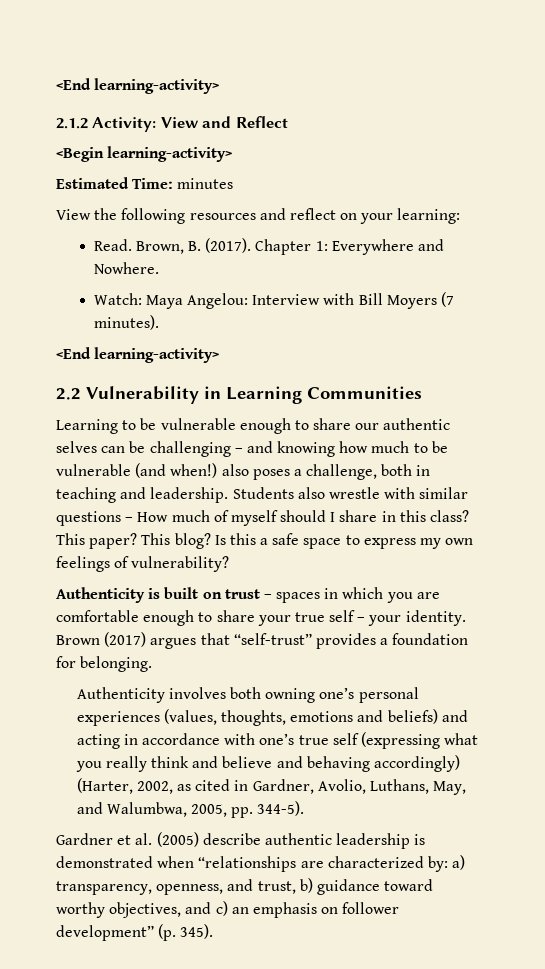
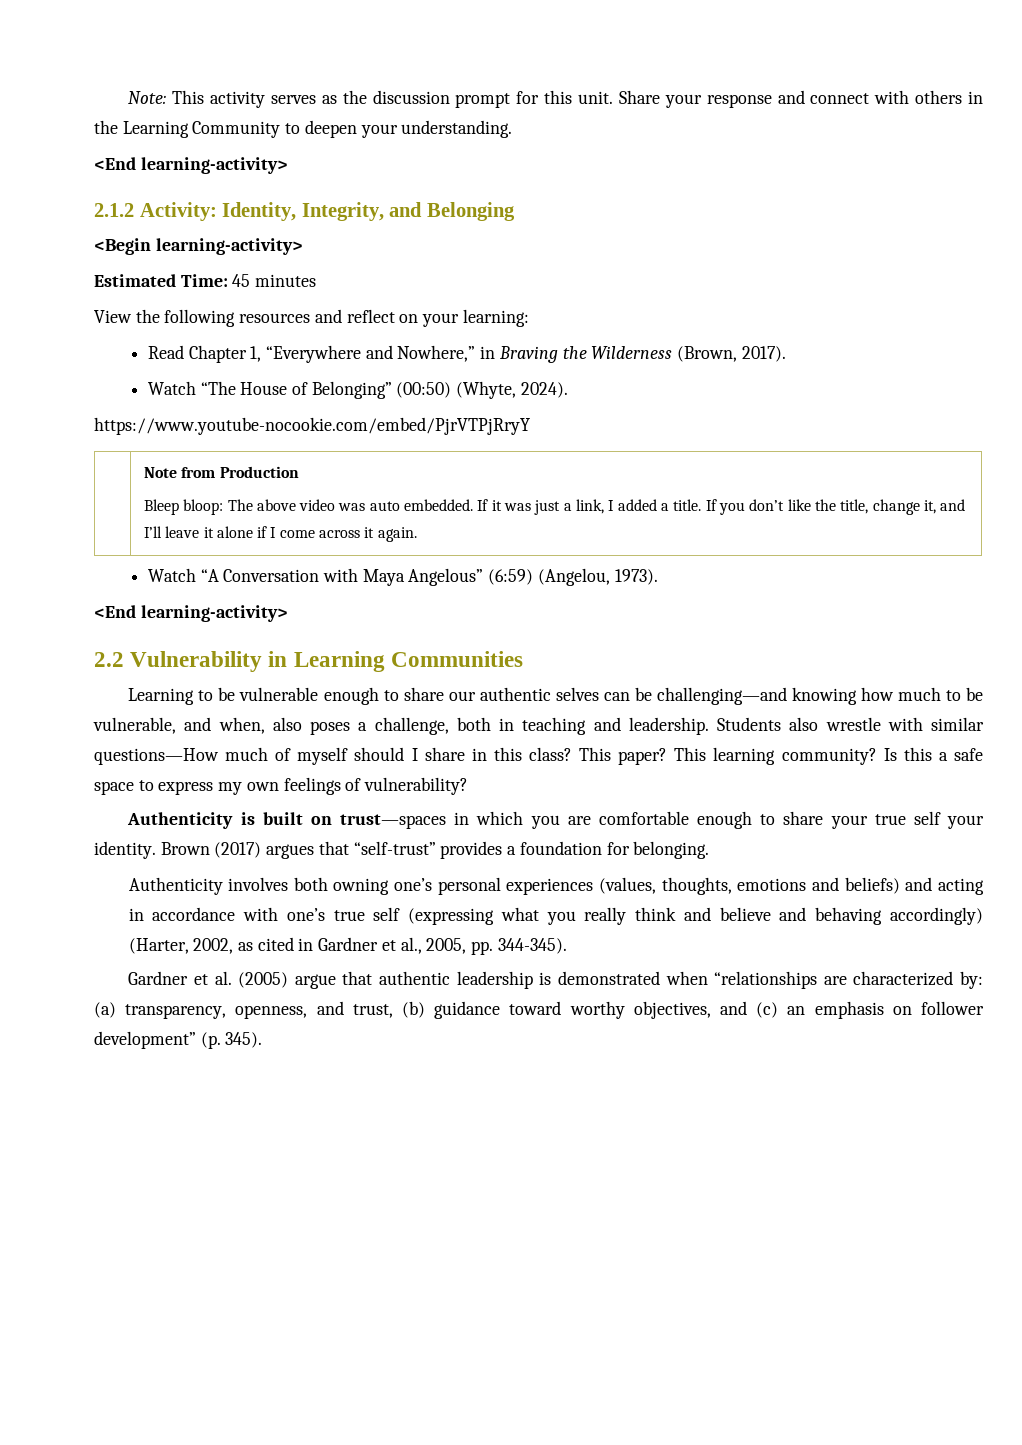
+ Note: This activity serves as the discussion prompt for this unit. Share your response and connect with others in the Learning Community to deepen your understanding.
- 2.1.2 Activity: View and Reflect
+ 2.1.2 Activity: Identity, Integrity, and Belonging
- Estimated Time: minutes
+ Estimated Time: 45 minutes
- Read. Brown, B. (2017). Chapter 1: Everywhere and Nowhere.
- Watch: Maya Angelou: Interview with Bill Moyers (7 minutes).
+ Read Chapter 1, “Everywhere and Nowhere,” in Braving the Wilderness (Brown, 2017).
+ Watch “The House of Belonging” (00:50) (Whyte, 2024).
+ https://www.youtube-nocookie.com/embed/PjrVTPjRryY
+ | Note from Production
+ Bleep bloop: The above video was auto embedded. If it was just a link, I added a title. If you don’t like the title, change it, and I’ll leave it alone if I come across it again.
+ Watch “A Conversation with Maya Angelous” (6:59) (Angelou, 1973).
- Learning to be vulnerable enough to share our authentic selves can be challenging – and knowing how much to be vulnerable (and when!) also poses a challenge, both in teaching and leadership.
+ Learning to be vulnerable enough to share our authentic selves can be challenging—and knowing how much to be vulnerable, and when, also poses a challenge, both in teaching and leadership.
- Students also wrestle with similar questions – How much of myself should I share in this class?
+ Students also wrestle with similar questions—How much of myself should I share in this class?
- This blog?
+ This learning community?
- Authenticity is built on trust – spaces in which you are comfortable enough to share your true self – your identity.
+ Authenticity is built on trust—spaces in which you are comfortable enough to share your true self your identity.
- Authenticity involves both owning one’s personal experiences (values, thoughts, emotions and beliefs) and acting in accordance with one’s true self (expressing what you really think and believe and behaving accordingly) (Harter, 2002, as cited in Gardner, Avolio, Luthans, May, and Walumbwa, 2005, pp. 344-5).
+ Authenticity involves both owning one’s personal experiences (values, thoughts, emotions and beliefs) and acting in accordance with one’s true self (expressing what you really think and believe and behaving accordingly) (Harter, 2002, as cited in Gardner et al., 2005, pp. 344-345).
- Gardner et al. (2005) describe authentic leadership is demonstrated when “relationships are characterized by: a) transparency, openness, and trust, b) guidance toward worthy objectives, and c) an emphasis on follower development” (p. 345).
+ Gardner et al. (2005) argue that authentic leadership is demonstrated when “relationships are characterized by: (a) transparency, openness, and trust, (b) guidance toward worthy objectives, and (c) an emphasis on follower development” (p. 345).

